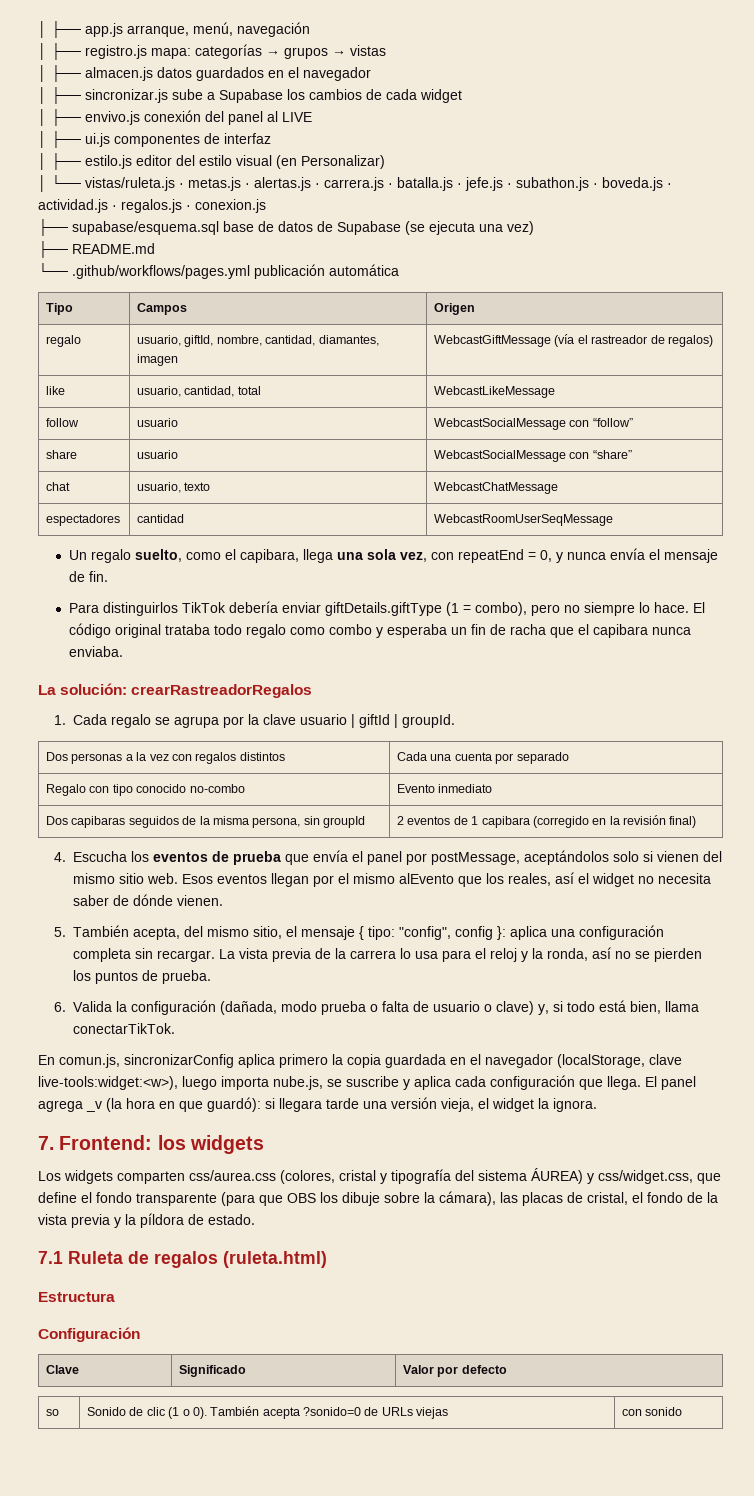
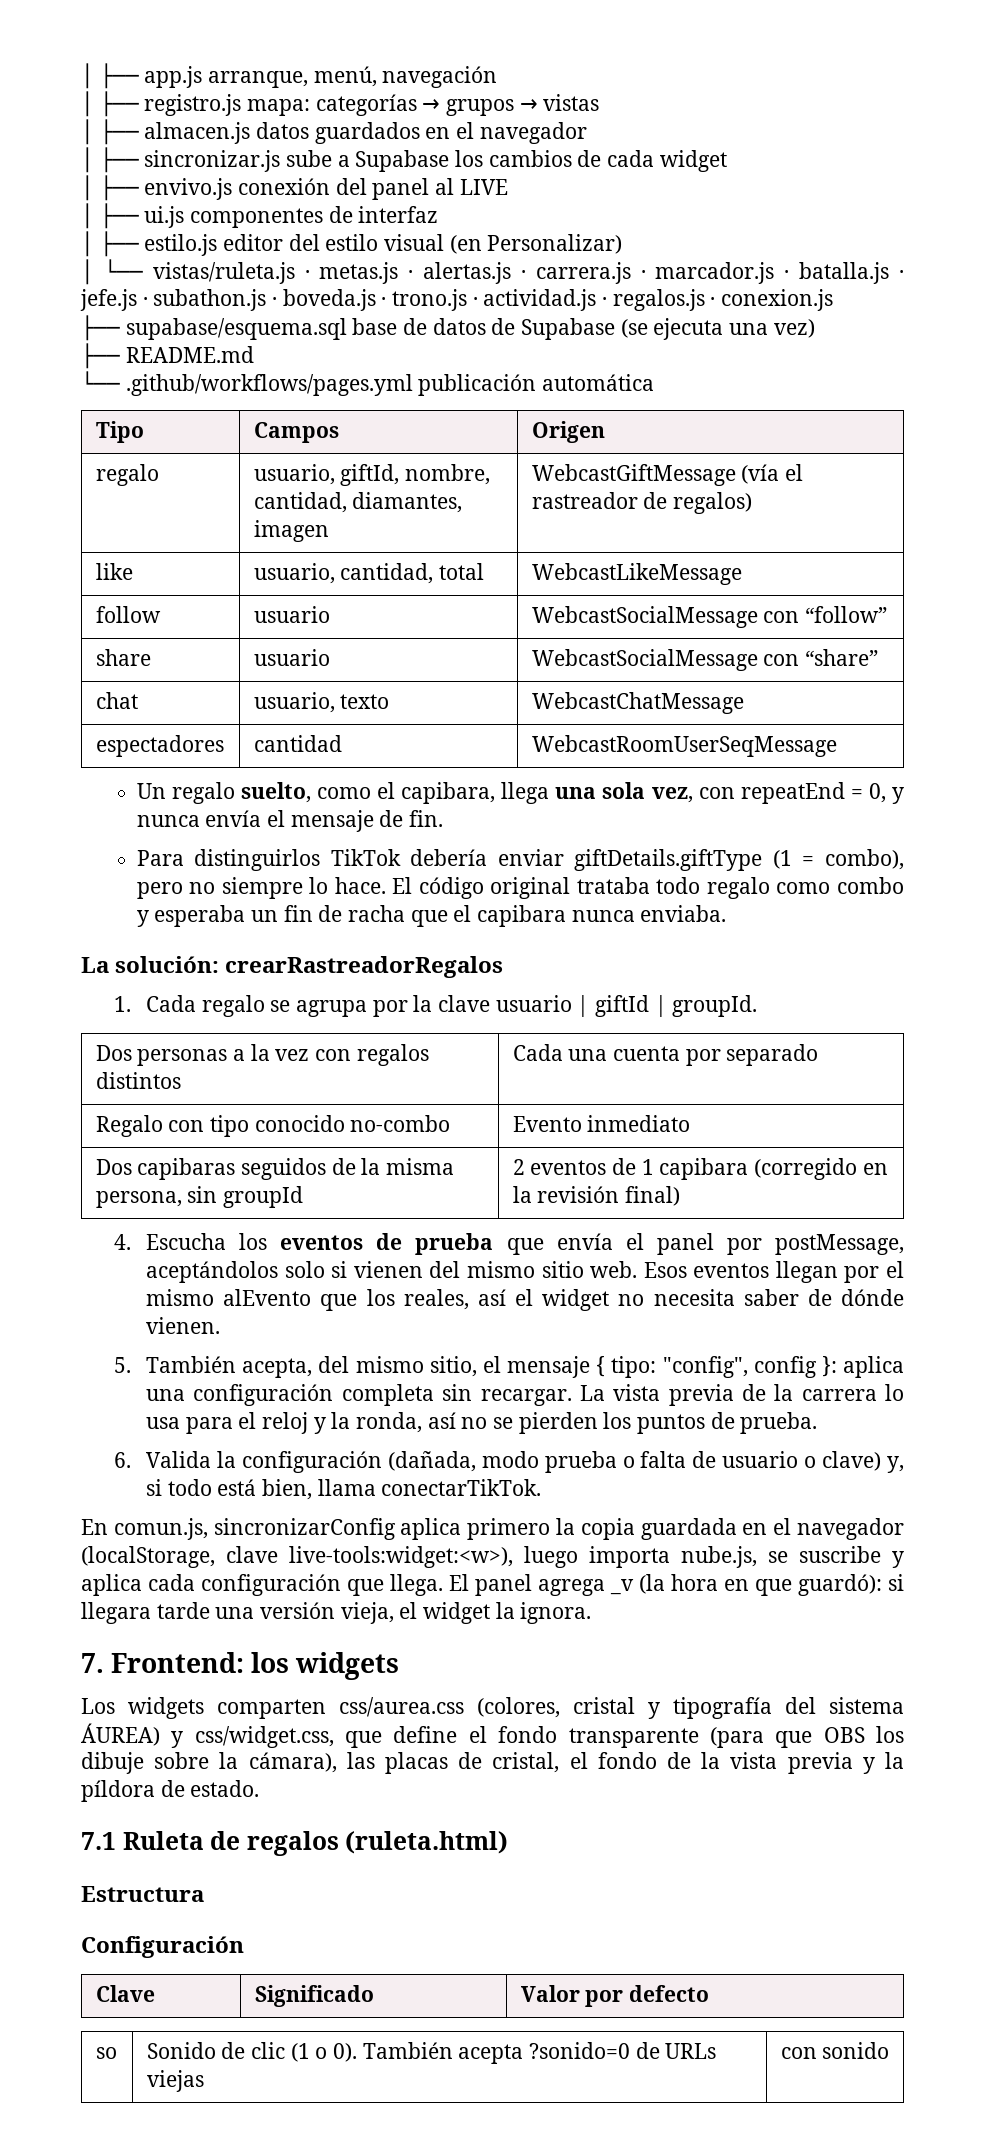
- │ └── vistas/ruleta.js · metas.js · alertas.js · carrera.js · batalla.js · jefe.js · subathon.js · boveda.js · actividad.js · regalos.js · conexion.js
+ │ └── vistas/ruleta.js · metas.js · alertas.js · carrera.js · marcador.js · batalla.js · jefe.js · subathon.js · boveda.js · trono.js · actividad.js · regalos.js · conexion.js

